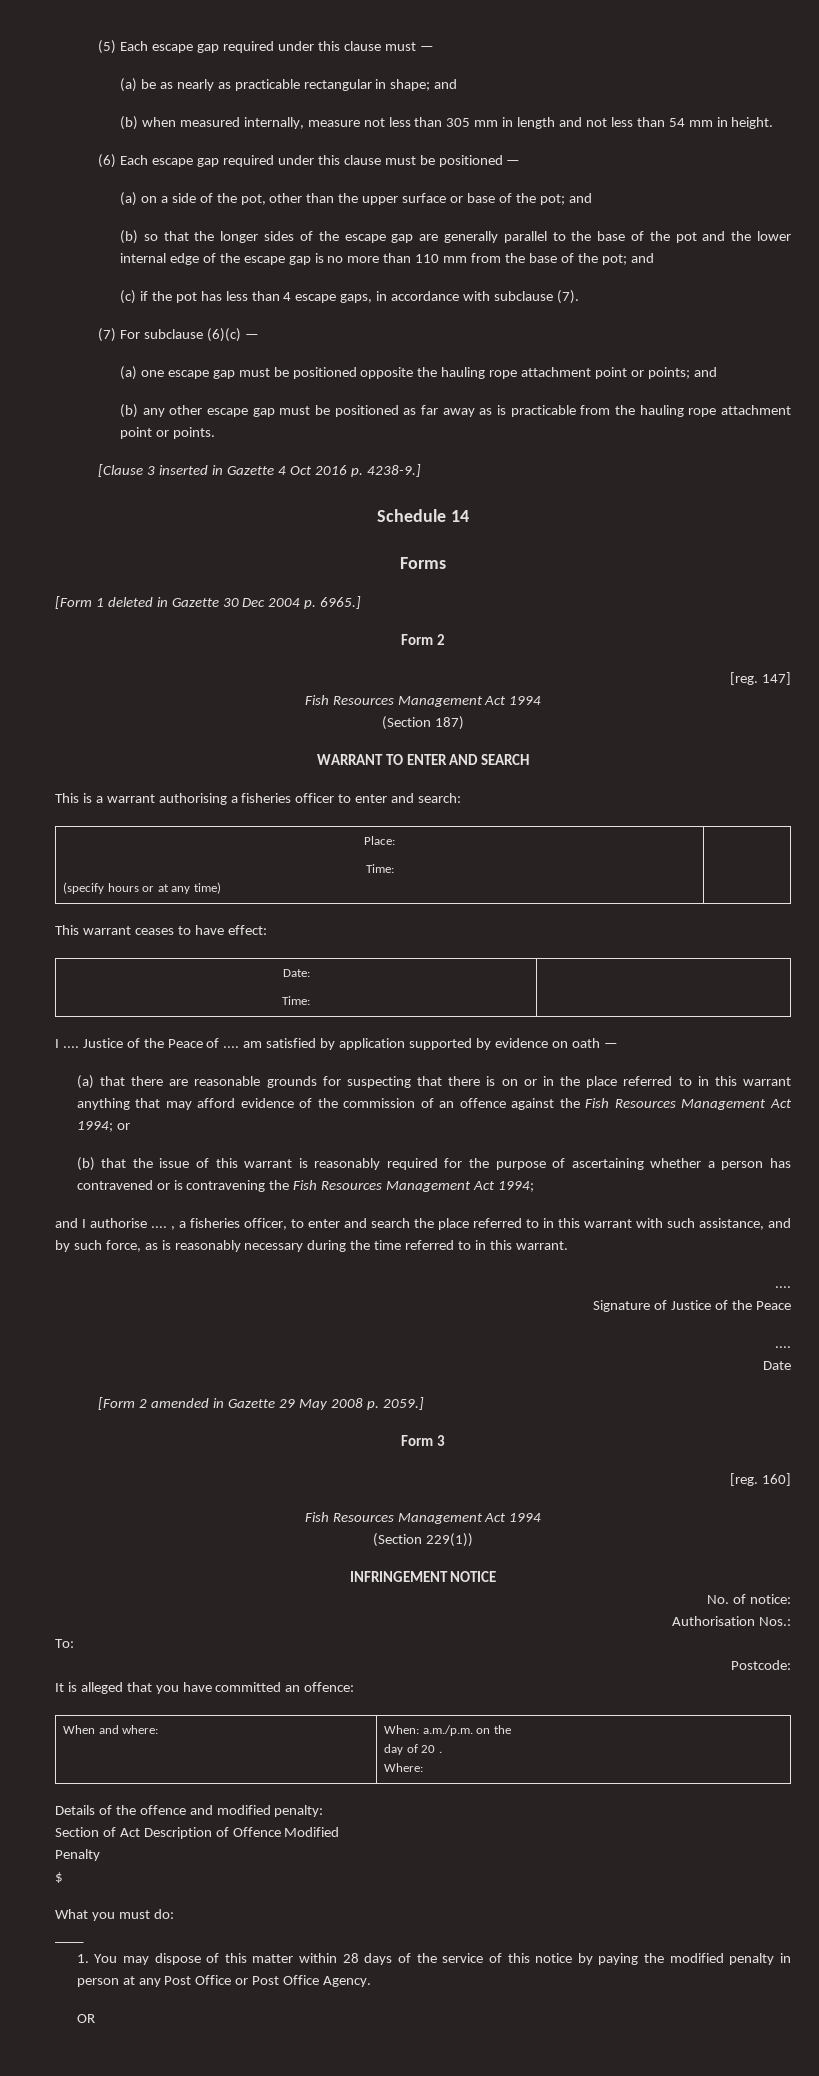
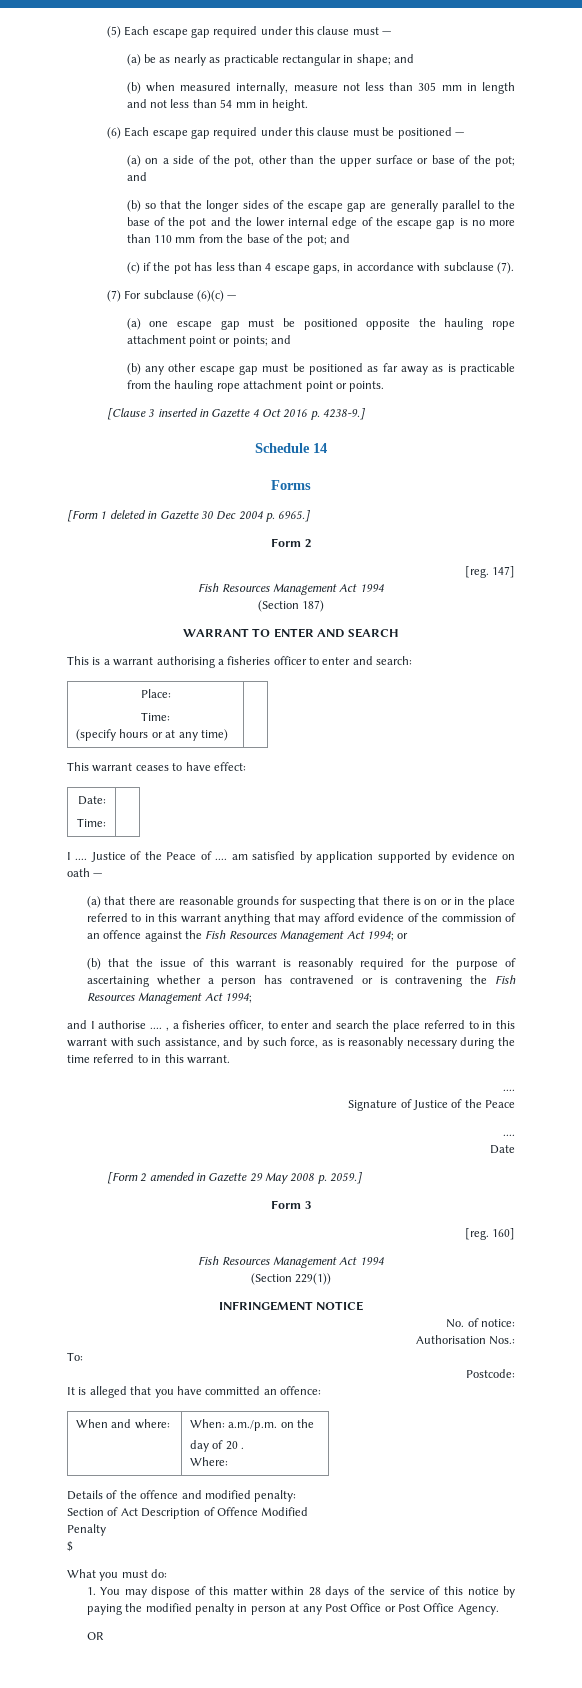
- ____

